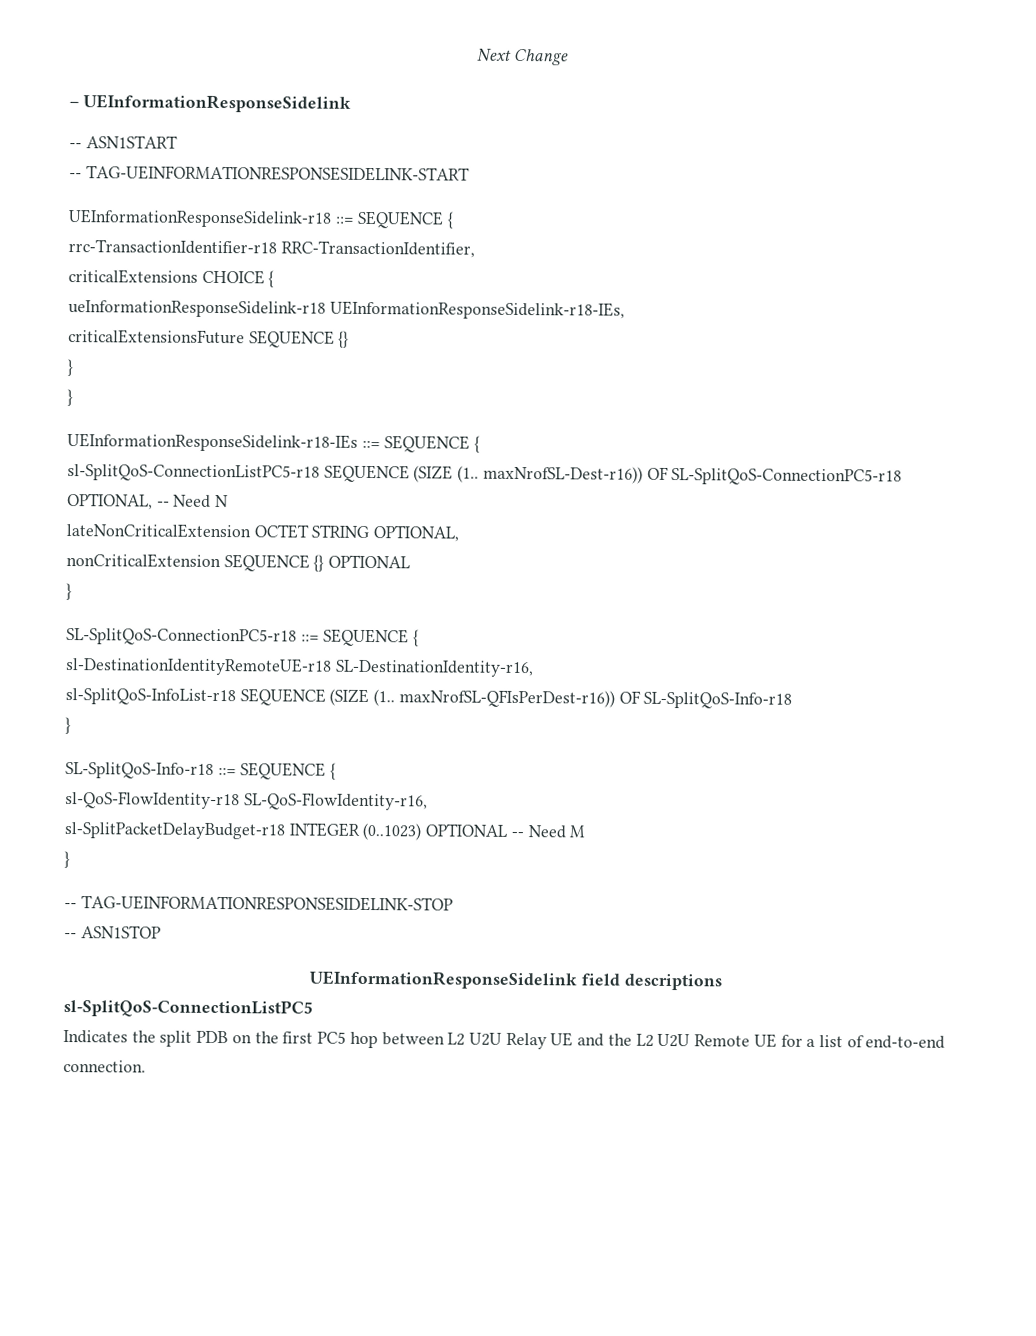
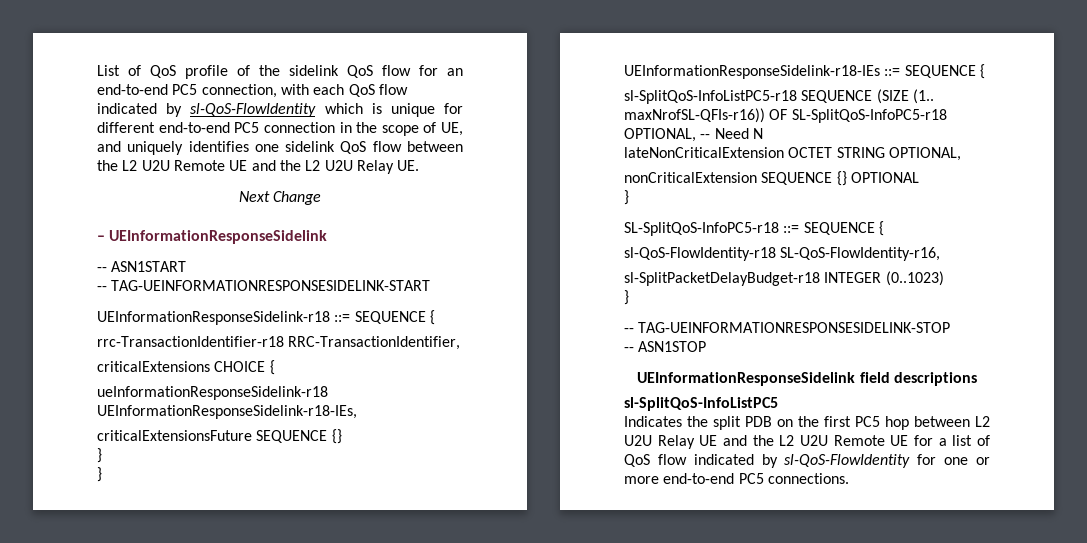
+ List of QoS profile of the sidelink QoS flow for an end-to-end PC5 connection, with each QoS flow indicated by sl-QoS-FlowIdentity which is unique for different end-to-end PC5 connection in the scope of UE, and uniquely identifies one sidelink QoS flow between the L2 U2U Remote UE and the L2 U2U Relay UE.
- sl-SplitQoS-ConnectionListPC5-r18 SEQUENCE (SIZE (1.. maxNrofSL-Dest-r16)) OF SL-SplitQoS-ConnectionPC5-r18 OPTIONAL, -- Need N
+ sl-SplitQoS-InfoListPC5-r18 SEQUENCE (SIZE (1.. maxNrofSL-QFIs-r16)) OF SL-SplitQoS-InfoPC5-r18 OPTIONAL, -- Need N
- SL-SplitQoS-ConnectionPC5-r18 ::= SEQUENCE {
- sl-DestinationIdentityRemoteUE-r18 SL-DestinationIdentity-r16,
- sl-SplitQoS-InfoList-r18 SEQUENCE (SIZE (1.. maxNrofSL-QFIsPerDest-r16)) OF SL-SplitQoS-Info-r18
- }
- SL-SplitQoS-Info-r18 ::= SEQUENCE {
+ SL-SplitQoS-InfoPC5-r18 ::= SEQUENCE {
- sl-SplitPacketDelayBudget-r18 INTEGER (0..1023) OPTIONAL -- Need M
+ sl-SplitPacketDelayBudget-r18 INTEGER (0..1023)
- sl-SplitQoS-ConnectionListPC5
+ sl-SplitQoS-InfoListPC5
- Indicates the split PDB on the first PC5 hop between L2 U2U Relay UE and the L2 U2U Remote UE for a list of end-to-end connection.
+ Indicates the split PDB on the first PC5 hop between L2 U2U Relay UE and the L2 U2U Remote UE for a list of QoS flow indicated by sl-QoS-FlowIdentity for one or more end-to-end PC5 connections.

